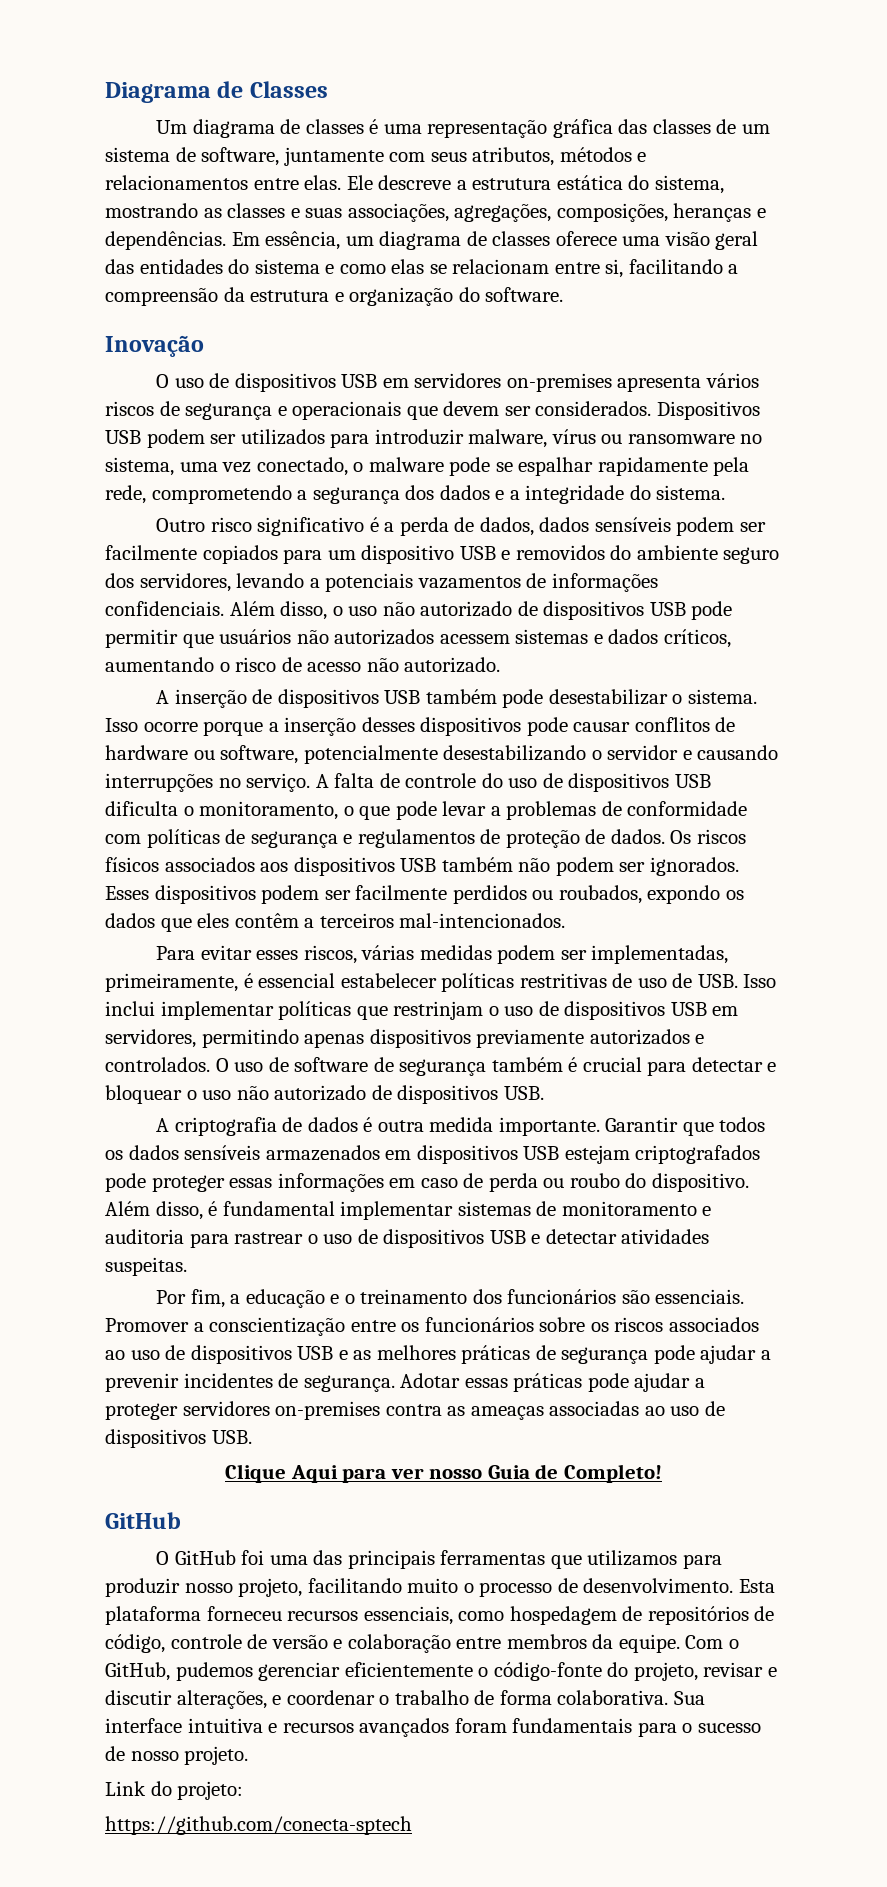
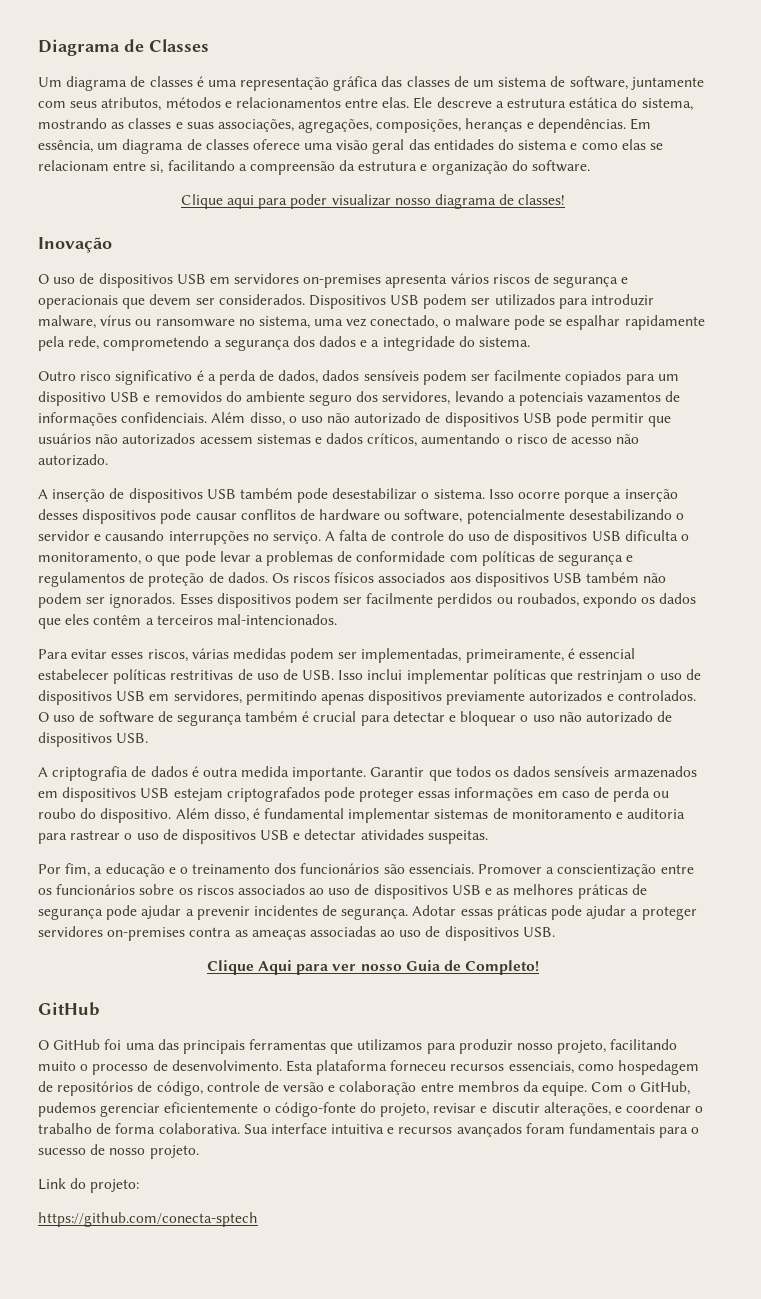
+ Clique aqui para poder visualizar nosso diagrama de classes!

